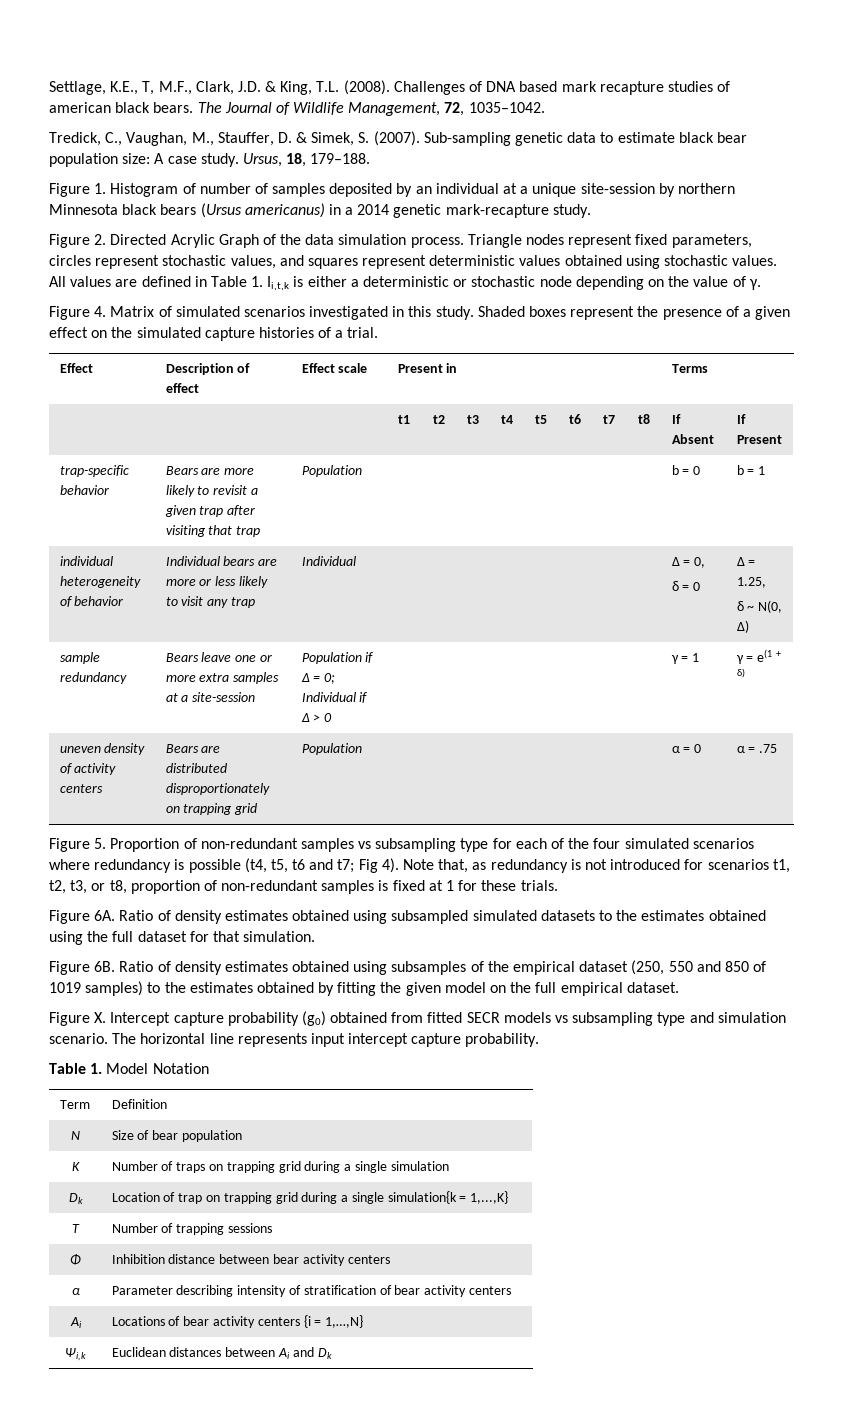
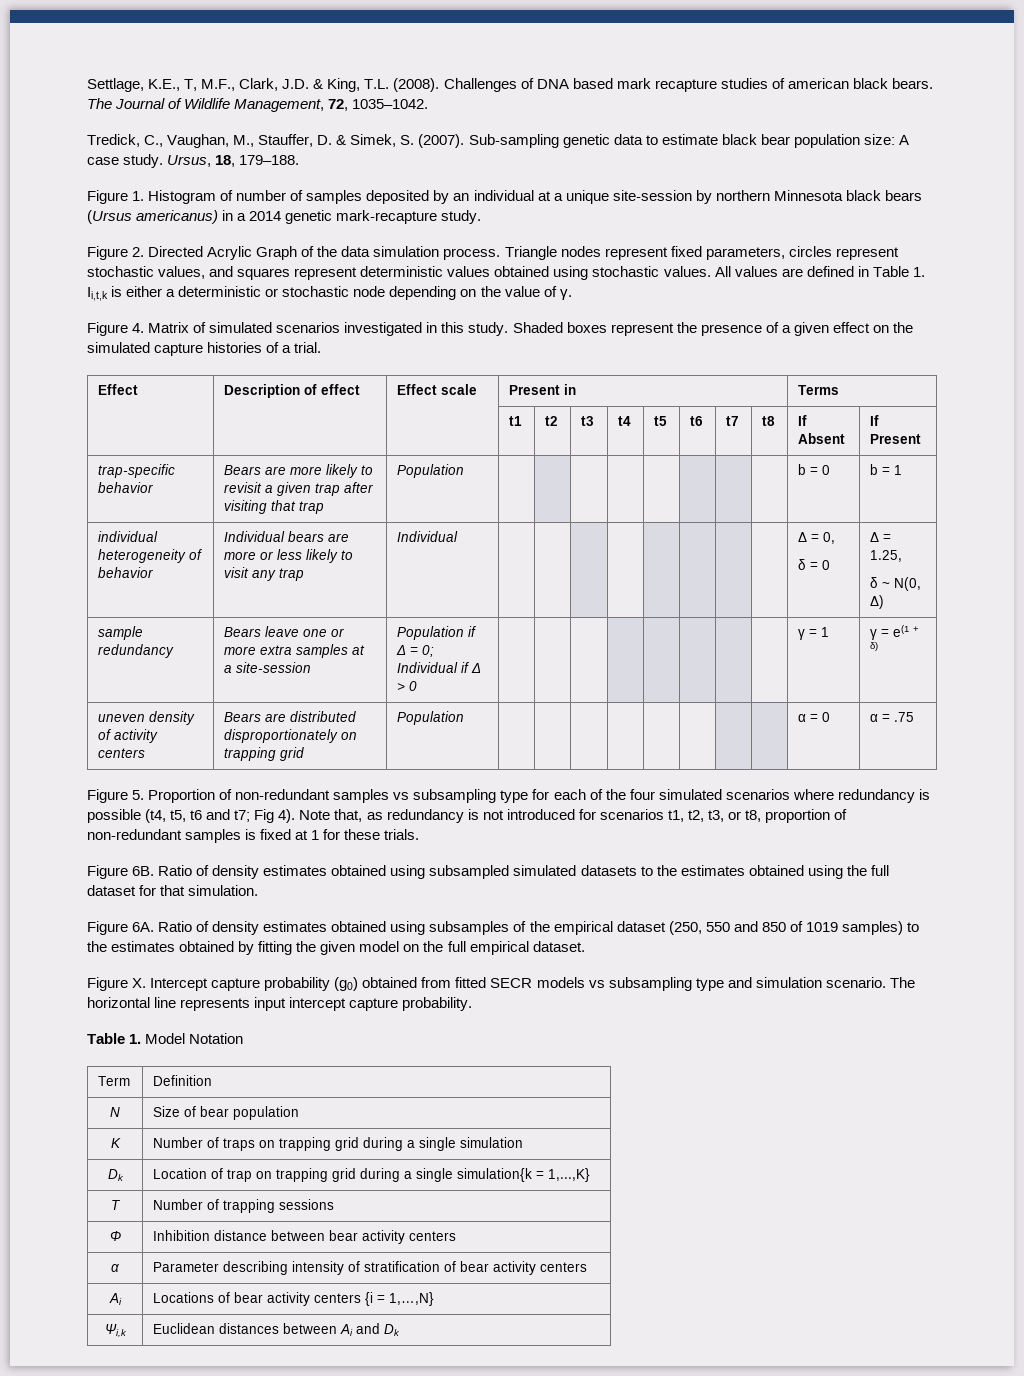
- Figure 6A.
+ Figure 6B.
- Figure 6B.
+ Figure 6A.

